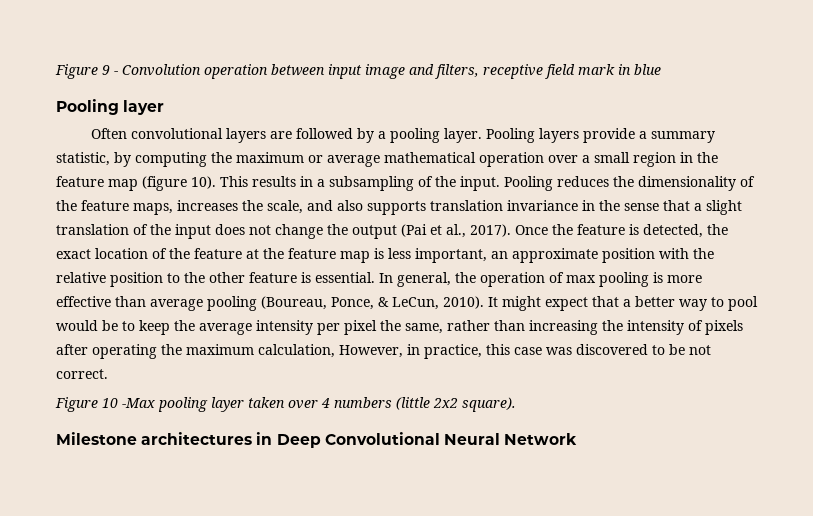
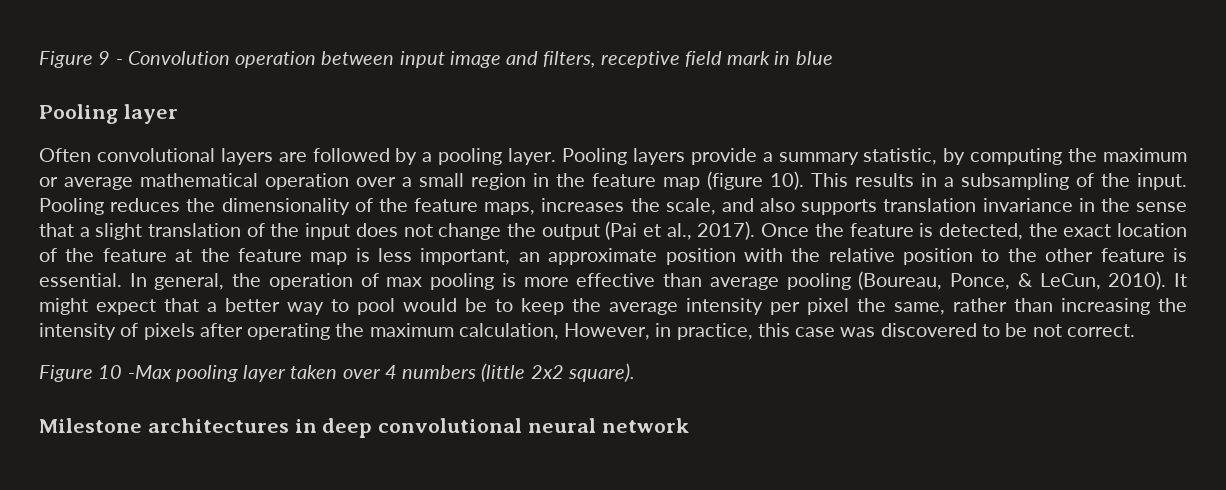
- Milestone architectures in Deep Convolutional Neural Network
+ Milestone architectures in deep convolutional neural network

